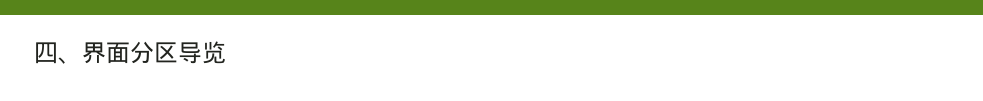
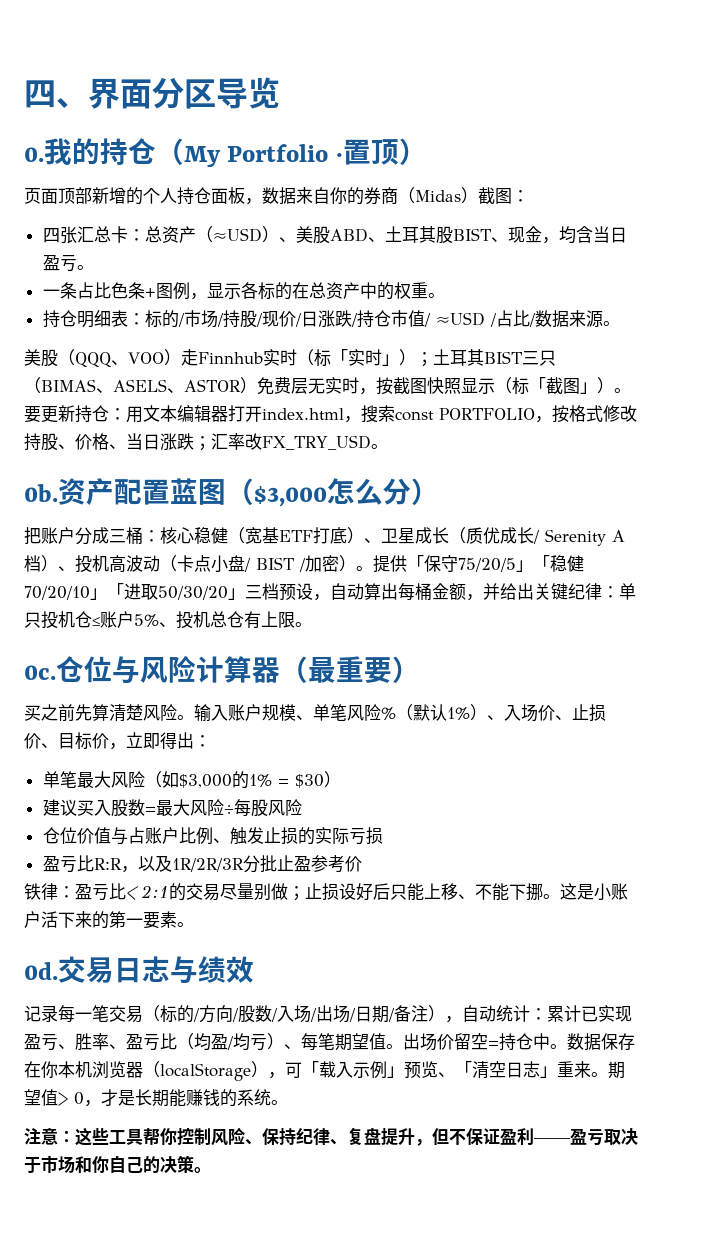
+ 0.我的持仓（My Portfolio ·置顶）
+ 页面顶部新增的个人持仓面板，数据来自你的券商（Midas）截图：
+ 四张汇总卡：总资产（≈USD）、美股ABD、土耳其股BIST、现金，均含当日盈亏。
+ 一条占比色条+图例，显示各标的在总资产中的权重。
+ 持仓明细表：标的/市场/持股/现价/日涨跌/持仓市值/ ≈USD /占比/数据来源。
+ 美股（QQQ、VOO）走Finnhub实时（标「实时」）；土耳其BIST三只（BIMAS、ASELS、ASTOR）免费层无实时，按截图快照显示（标「截图」）。要更新持仓：用文本编辑器打开index.html，搜索const PORTFOLIO，按格式修改持股、价格、当日涨跌；汇率改FX_TRY_USD。
+ 0b.资产配置蓝图（$3,000怎么分）
+ 把账户分成三桶：核心稳健（宽基ETF打底）、卫星成长（质优成长/ Serenity A档）、投机高波动（卡点小盘/ BIST /加密）。提供「保守75/20/5」「稳健70/20/10」「进取50/30/20」三档预设，自动算出每桶金额，并给出关键纪律：单只投机仓≤账户5%、投机总仓有上限。
+ 0c.仓位与风险计算器（最重要）
+ 买之前先算清楚风险。输入账户规模、单笔风险%（默认1%）、入场价、止损价、目标价，立即得出：
+ 单笔最大风险（如$3,000的1% = $30）
+ 建议买入股数=最大风险÷每股风险
+ 仓位价值与占账户比例、触发止损的实际亏损
+ 盈亏比R:R，以及1R/2R/3R分批止盈参考价
+ 铁律：盈亏比< 2:1的交易尽量别做；止损设好后只能上移、不能下挪。这是小账户活下来的第一要素。
+ 0d.交易日志与绩效
+ 记录每一笔交易（标的/方向/股数/入场/出场/日期/备注），自动统计：累计已实现盈亏、胜率、盈亏比（均盈/均亏）、每笔期望值。出场价留空=持仓中。数据保存在你本机浏览器（localStorage），可「载入示例」预览、「清空日志」重来。期望值> 0，才是长期能赚钱的系统。
+ 注意：这些工具帮你控制风险、保持纪律、复盘提升，但不保证盈利——盈亏取决于市场和你自己的决策。

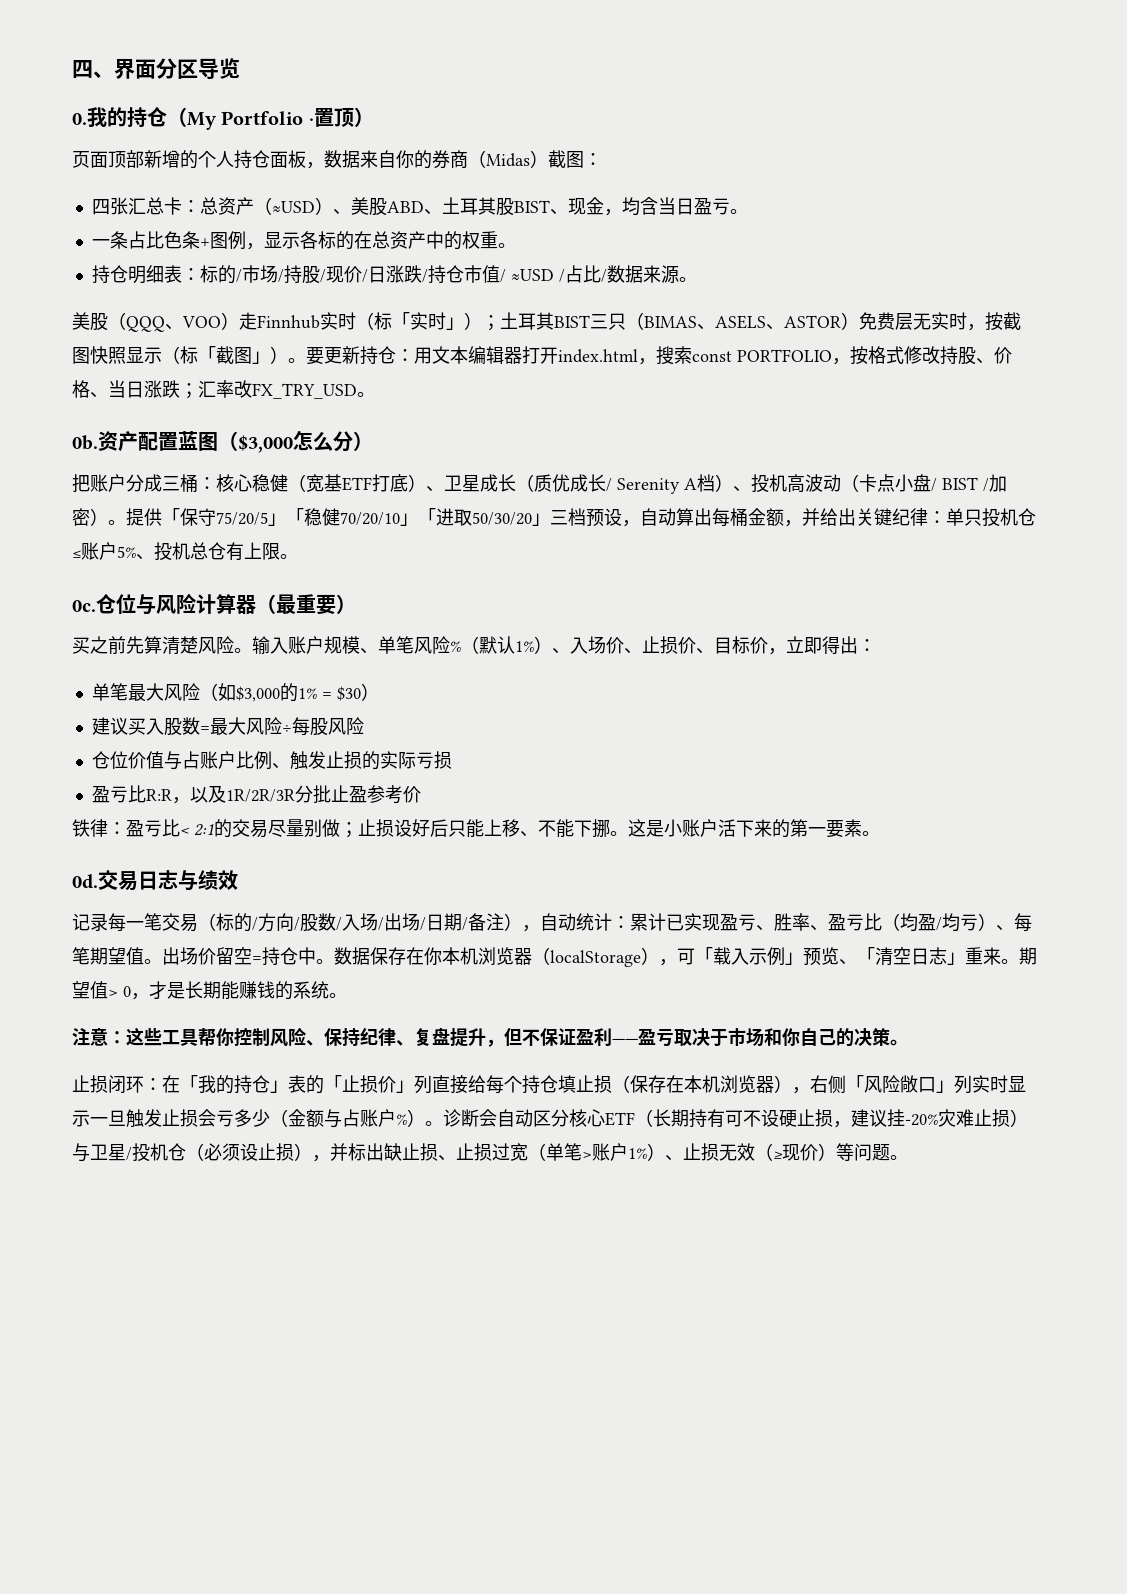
+ 止损闭环：在「我的持仓」表的「止损价」列直接给每个持仓填止损（保存在本机浏览器），右侧「风险敞口」列实时显示一旦触发止损会亏多少（金额与占账户%）。诊断会自动区分核心ETF（长期持有可不设硬止损，建议挂-20%灾难止损）与卫星/投机仓（必须设止损），并标出缺止损、止损过宽（单笔>账户1%）、止损无效（≥现价）等问题。

